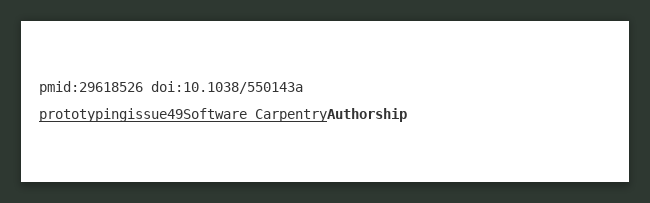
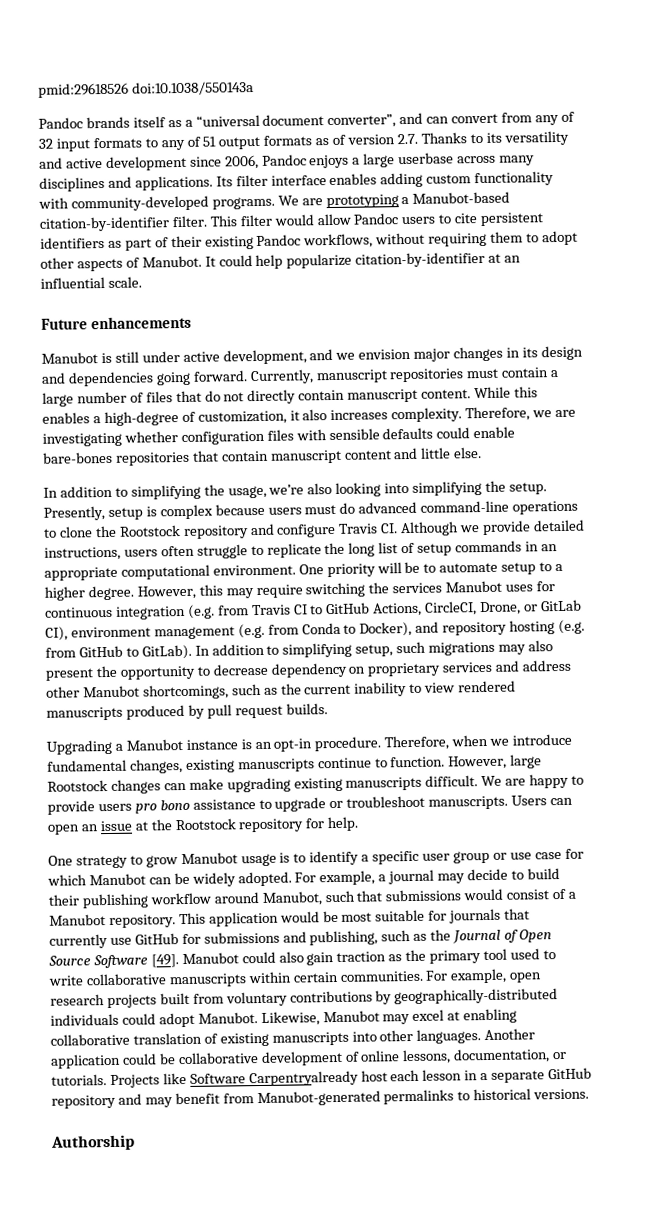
- prototypingissue49Software CarpentryAuthorship
+ Pandoc brands itself as a “universal document converter”, and can convert from any of 32 input formats to any of 51 output formats as of version 2.7. Thanks to its versatility and active development since 2006, Pandoc enjoys a large userbase across many disciplines and applications. Its filter interface enables adding custom functionality with community-developed programs. We are prototyping a Manubot-based citation-by-identifier filter. This filter would allow Pandoc users to cite persistent identifiers as part of their existing Pandoc workflows, without requiring them to adopt other aspects of Manubot. It could help popularize citation-by-identifier at an influential scale.
+ Future enhancements
+ Manubot is still under active development, and we envision major changes in its design and dependencies going forward. Currently, manuscript repositories must contain a large number of files that do not directly contain manuscript content. While this enables a high-degree of customization, it also increases complexity. Therefore, we are investigating whether configuration files with sensible defaults could enable bare-bones repositories that contain manuscript content and little else.
+ In addition to simplifying the usage, we’re also looking into simplifying the setup. Presently, setup is complex because users must do advanced command-line operations to clone the Rootstock repository and configure Travis CI. Although we provide detailed instructions, users often struggle to replicate the long list of setup commands in an appropriate computational environment. One priority will be to automate setup to a higher degree. However, this may require switching the services Manubot uses for continuous integration (e.g. from Travis CI to GitHub Actions, CircleCI, Drone, or GitLab CI), environment management (e.g. from Conda to Docker), and repository hosting (e.g. from GitHub to GitLab). In addition to simplifying setup, such migrations may also present the opportunity to decrease dependency on proprietary services and address other Manubot shortcomings, such as the current inability to view rendered manuscripts produced by pull request builds.
+ Upgrading a Manubot instance is an opt-in procedure. Therefore, when we introduce fundamental changes, existing manuscripts continue to function. However, large Rootstock changes can make upgrading existing manuscripts difficult. We are happy to provide users pro bono assistance to upgrade or troubleshoot manuscripts. Users can open an issue at the Rootstock repository for help.
+ One strategy to grow Manubot usage is to identify a specific user group or use case for which Manubot can be widely adopted. For example, a journal may decide to build their publishing workflow around Manubot, such that submissions would consist of a Manubot repository. This application would be most suitable for journals that currently use GitHub for submissions and publishing, such as the Journal of Open Source Software [49]. Manubot could also gain traction as the primary tool used to write collaborative manuscripts within certain communities. For example, open research projects built from voluntary contributions by geographically-distributed individuals could adopt Manubot. Likewise, Manubot may excel at enabling collaborative translation of existing manuscripts into other languages. Another application could be collaborative development of online lessons, documentation, or tutorials. Projects like Software Carpentryalready host each lesson in a separate GitHub repository and may benefit from Manubot-generated permalinks to historical versions.
+ Authorship

